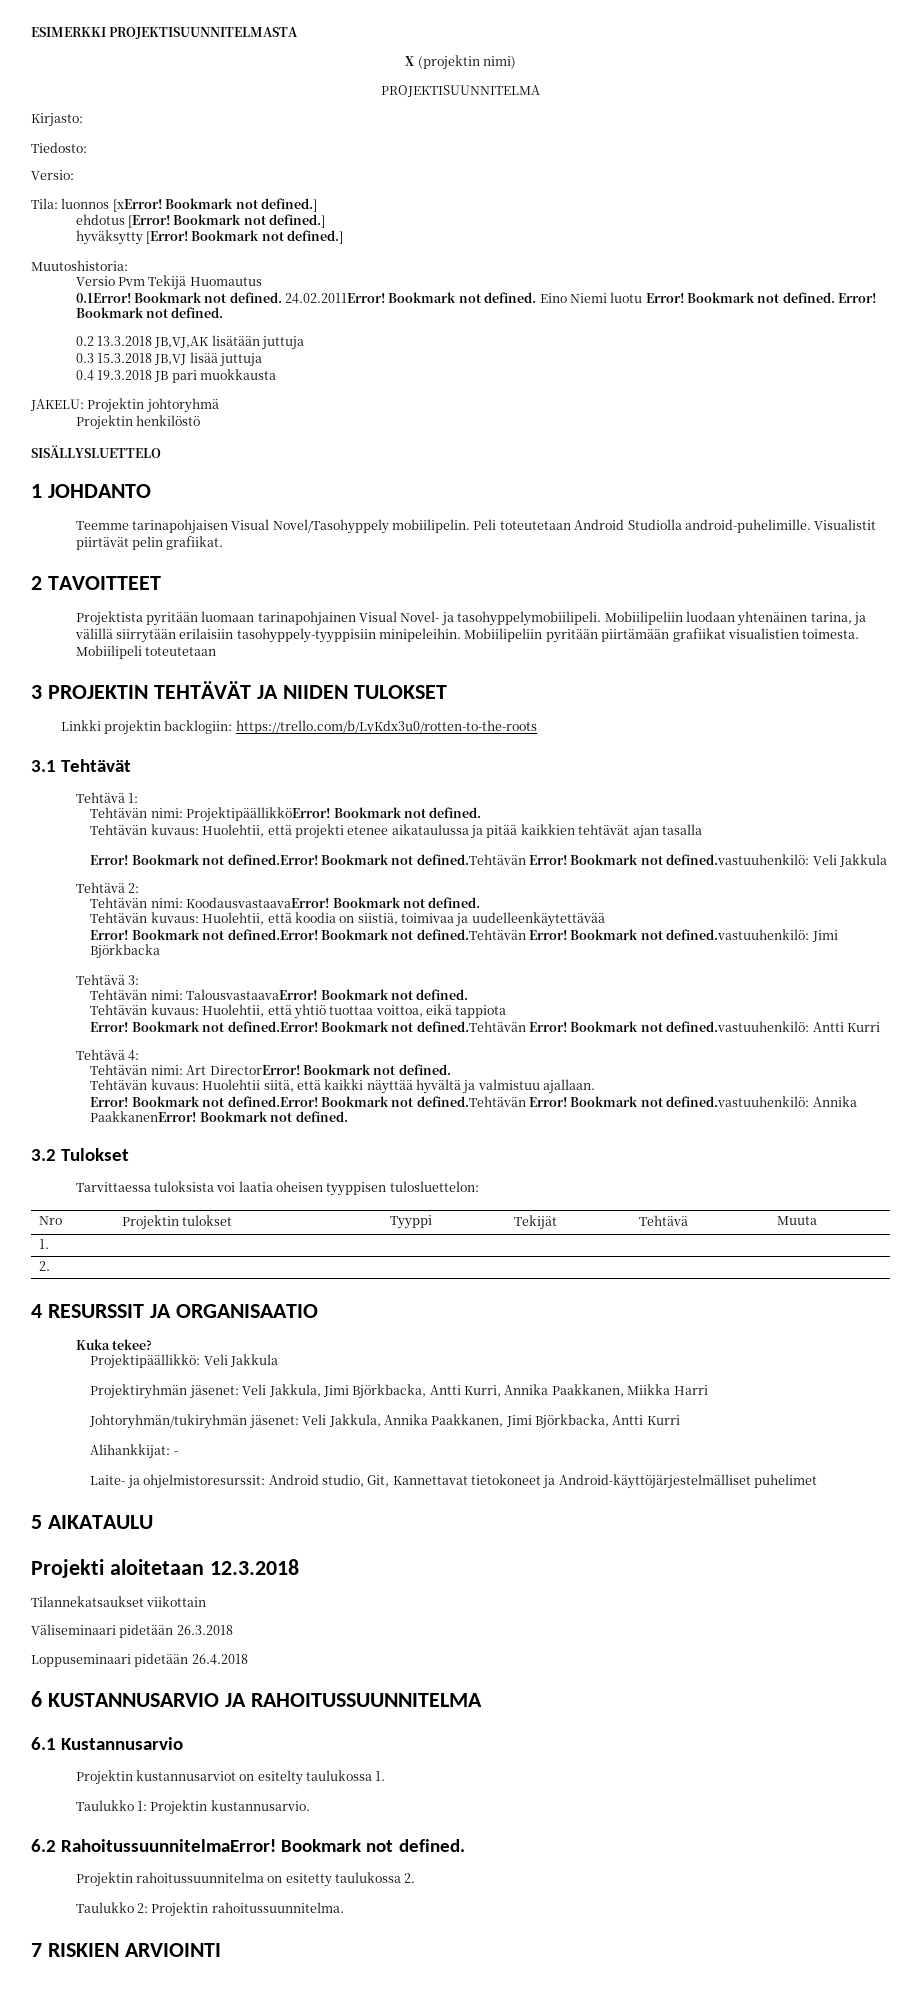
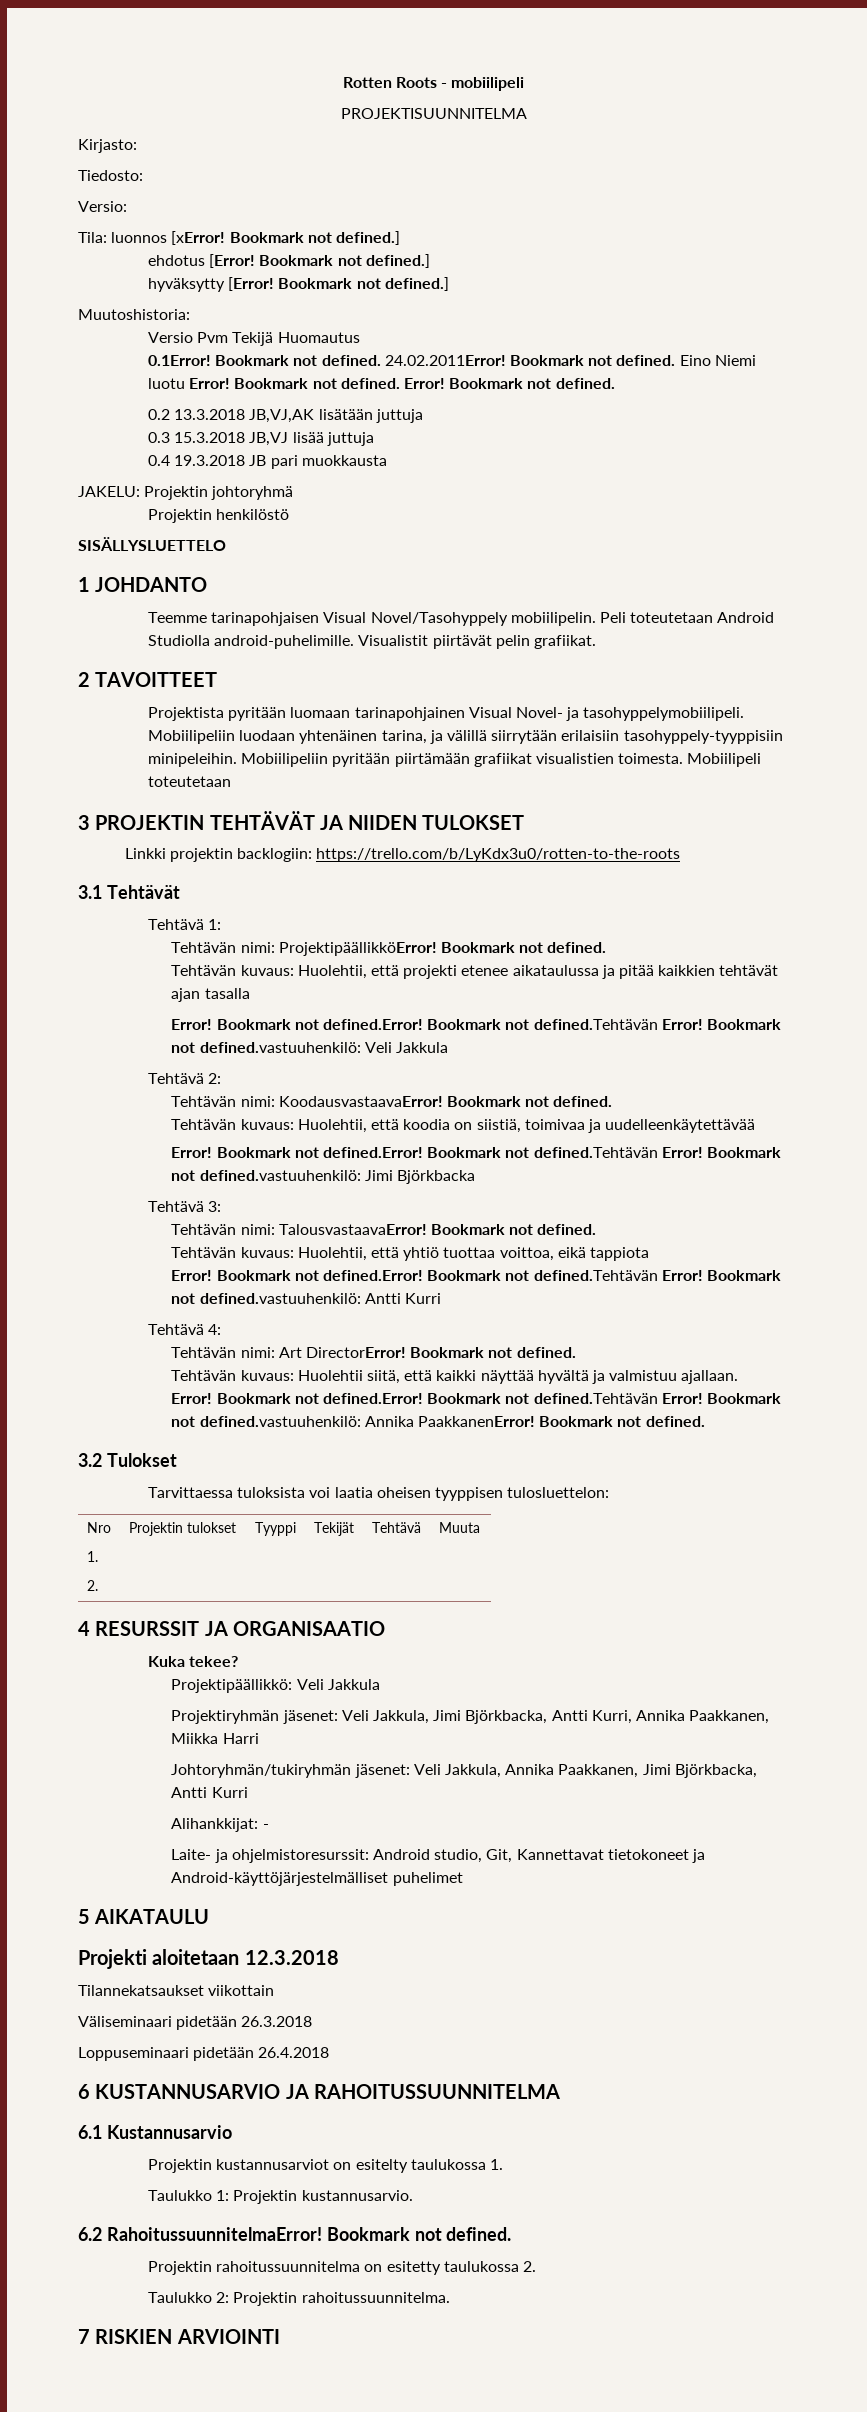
- ESIMERKKI PROJEKTISUUNNITELMASTA
- X (projektin nimi)
+ Rotten Roots - mobiilipeli

